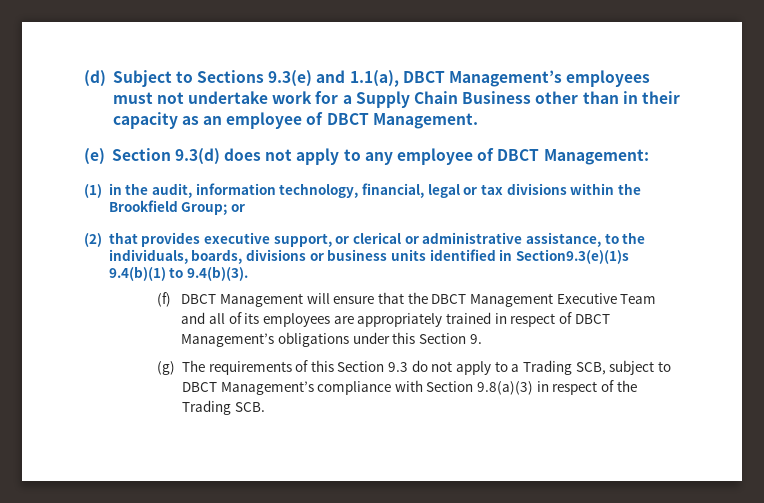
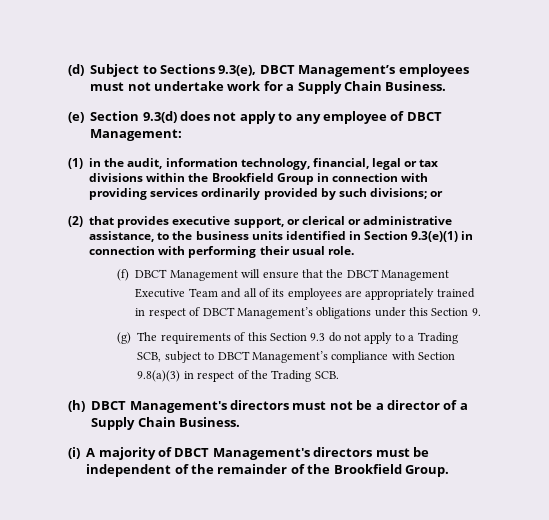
- (d) Subject to Sections 9.3(e) and 1.1(a), DBCT Management’s employees must not undertake work for a Supply Chain Business other than in their capacity as an employee of DBCT Management.
+ (d) Subject to Sections 9.3(e), DBCT Management’s employees must not undertake work for a Supply Chain Business.
- (1) in the audit, information technology, financial, legal or tax divisions within the Brookfield Group; or
+ (1) in the audit, information technology, financial, legal or tax divisions within the Brookfield Group in connection with providing services ordinarily provided by such divisions; or
- (2) that provides executive support, or clerical or administrative assistance, to the individuals, boards, divisions or business units identified in Section9.3(e)(1)s 9.4(b)(1) to 9.4(b)(3).
+ (2) that provides executive support, or clerical or administrative assistance, to the business units identified in Section 9.3(e)(1) in connection with performing their usual role.
+ (h) DBCT Management's directors must not be a director of a Supply Chain Business.
+ (i) A majority of DBCT Management's directors must be independent of the remainder of the Brookfield Group.

